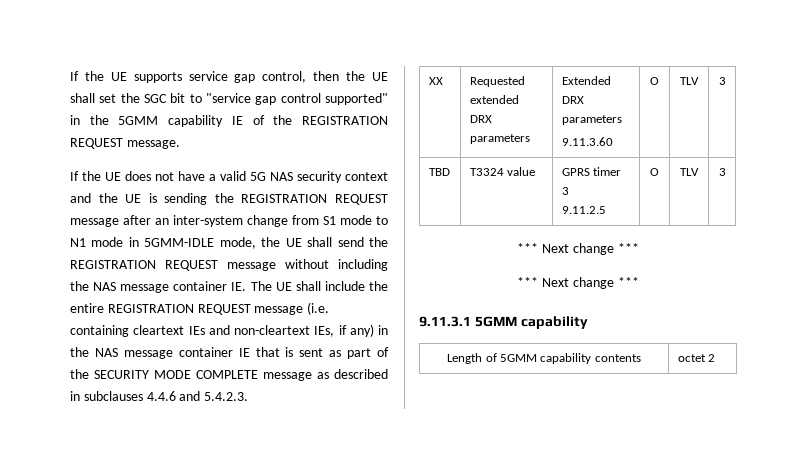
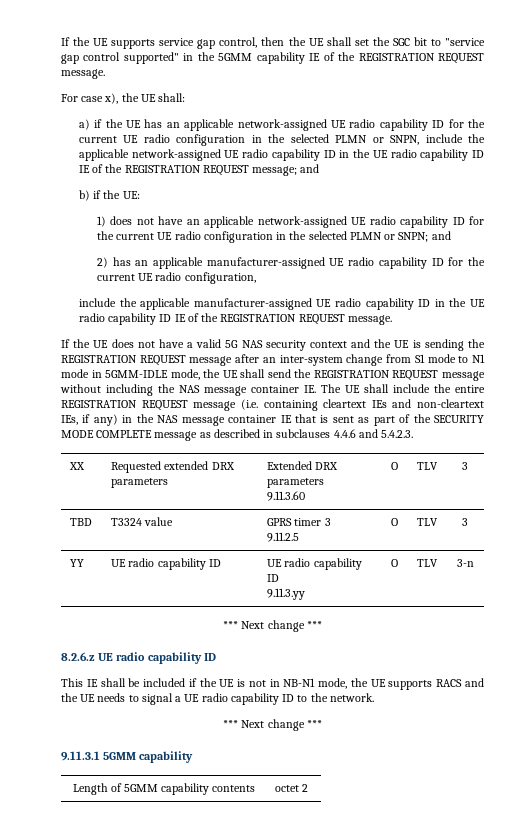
+ For case x), the UE shall:
+ a) if the UE has an applicable network-assigned UE radio capability ID for the current UE radio configuration in the selected PLMN or SNPN, include the applicable network-assigned UE radio capability ID in the UE radio capability ID IE of the REGISTRATION REQUEST message; and
+ b) if the UE:
+ 1) does not have an applicable network-assigned UE radio capability ID for the current UE radio configuration in the selected PLMN or SNPN; and
+ 2) has an applicable manufacturer-assigned UE radio capability ID for the current UE radio configuration,
+ include the applicable manufacturer-assigned UE radio capability ID in the UE radio capability ID IE of the REGISTRATION REQUEST message.
  TBD | T3324 value | GPRS timer 3
  9.11.2.5 | O | TLV | 3
+ YY | UE radio capability ID | UE radio capability ID
+ 9.11.3.yy | O | TLV | 3-n
  *** Next change ***
+ 8.2.6.z UE radio capability ID
+ This IE shall be included if the UE is not in NB-N1 mode, the UE supports RACS and the UE needs to signal a UE radio capability ID to the network.

